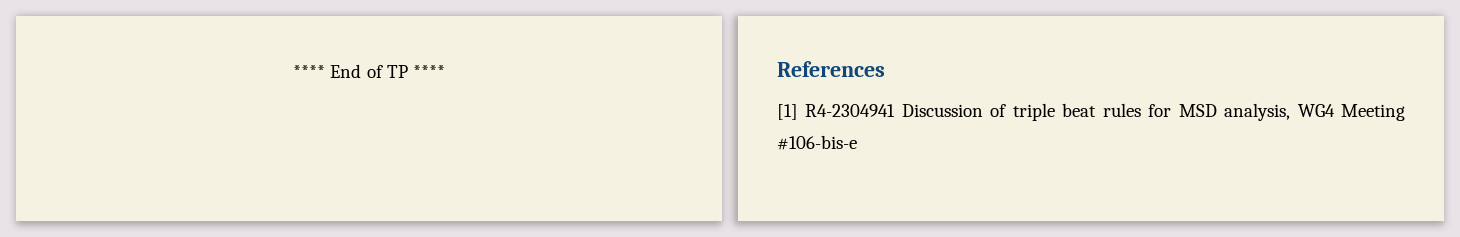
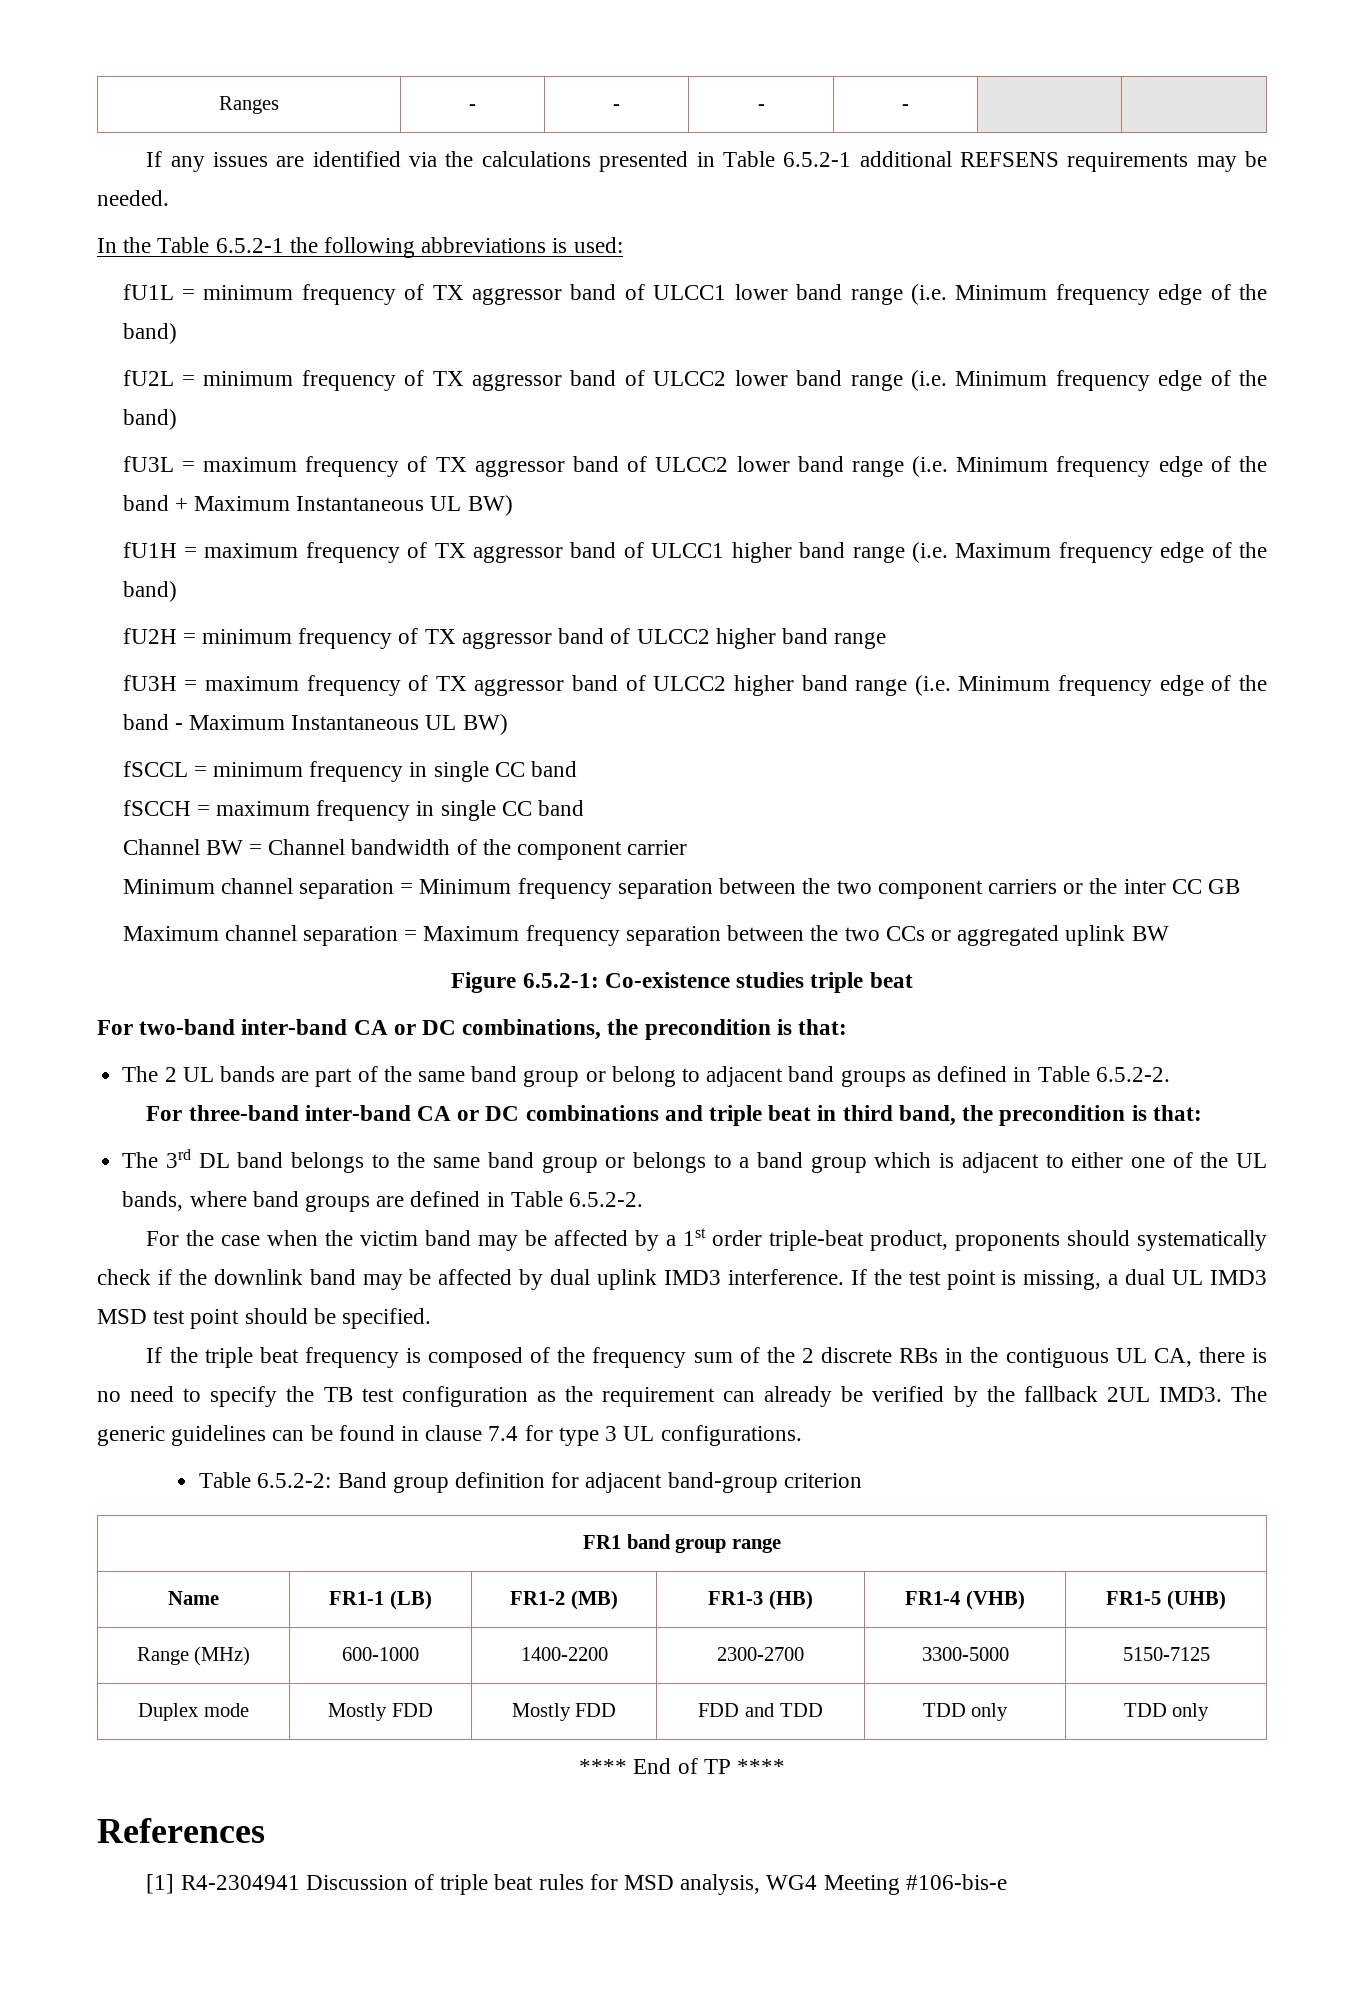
+ Ranges | - | - | - | - | |
+ If any issues are identified via the calculations presented in Table 6.5.2-1 additional REFSENS requirements may be needed.
+ In the Table 6.5.2-1 the following abbreviations is used:
+ fU1L = minimum frequency of TX aggressor band of ULCC1 lower band range (i.e. Minimum frequency edge of the band)
+ fU2L = minimum frequency of TX aggressor band of ULCC2 lower band range (i.e. Minimum frequency edge of the band)
+ fU3L = maximum frequency of TX aggressor band of ULCC2 lower band range (i.e. Minimum frequency edge of the band + Maximum Instantaneous UL BW)
+ fU1H = maximum frequency of TX aggressor band of ULCC1 higher band range (i.e. Maximum frequency edge of the band)
+ fU2H = minimum frequency of TX aggressor band of ULCC2 higher band range
+ fU3H = maximum frequency of TX aggressor band of ULCC2 higher band range (i.e. Minimum frequency edge of the band - Maximum Instantaneous UL BW)
+ fSCCL = minimum frequency in single CC band
+ fSCCH = maximum frequency in single CC band
+ Channel BW = Channel bandwidth of the component carrier
+ Minimum channel separation = Minimum frequency separation between the two component carriers or the inter CC GB
+ Maximum channel separation = Maximum frequency separation between the two CCs or aggregated uplink BW
+ Figure 6.5.2-1: Co-existence studies triple beat
+ For two-band inter-band CA or DC combinations, the precondition is that:
+ The 2 UL bands are part of the same band group or belong to adjacent band groups as defined in Table 6.5.2-2.
+ For three-band inter-band CA or DC combinations and triple beat in third band, the precondition is that:
+ The 3rd DL band belongs to the same band group or belongs to a band group which is adjacent to either one of the UL bands, where band groups are defined in Table 6.5.2-2.
+ For the case when the victim band may be affected by a 1st order triple-beat product, proponents should systematically check if the downlink band may be affected by dual uplink IMD3 interference. If the test point is missing, a dual UL IMD3 MSD test point should be specified.
+ If the triple beat frequency is composed of the frequency sum of the 2 discrete RBs in the contiguous UL CA, there is no need to specify the TB test configuration as the requirement can already be verified by the fallback 2UL IMD3. The generic guidelines can be found in clause 7.4 for type 3 UL configurations.
+ Table 6.5.2-2: Band group definition for adjacent band-group criterion
+ FR1 band group range
+ Name | FR1-1 (LB) | FR1-2 (MB) | FR1-3 (HB) | FR1-4 (VHB) | FR1-5 (UHB)
+ Range (MHz) | 600-1000 | 1400-2200 | 2300-2700 | 3300-5000 | 5150-7125
+ Duplex mode | Mostly FDD | Mostly FDD | FDD and TDD | TDD only | TDD only

